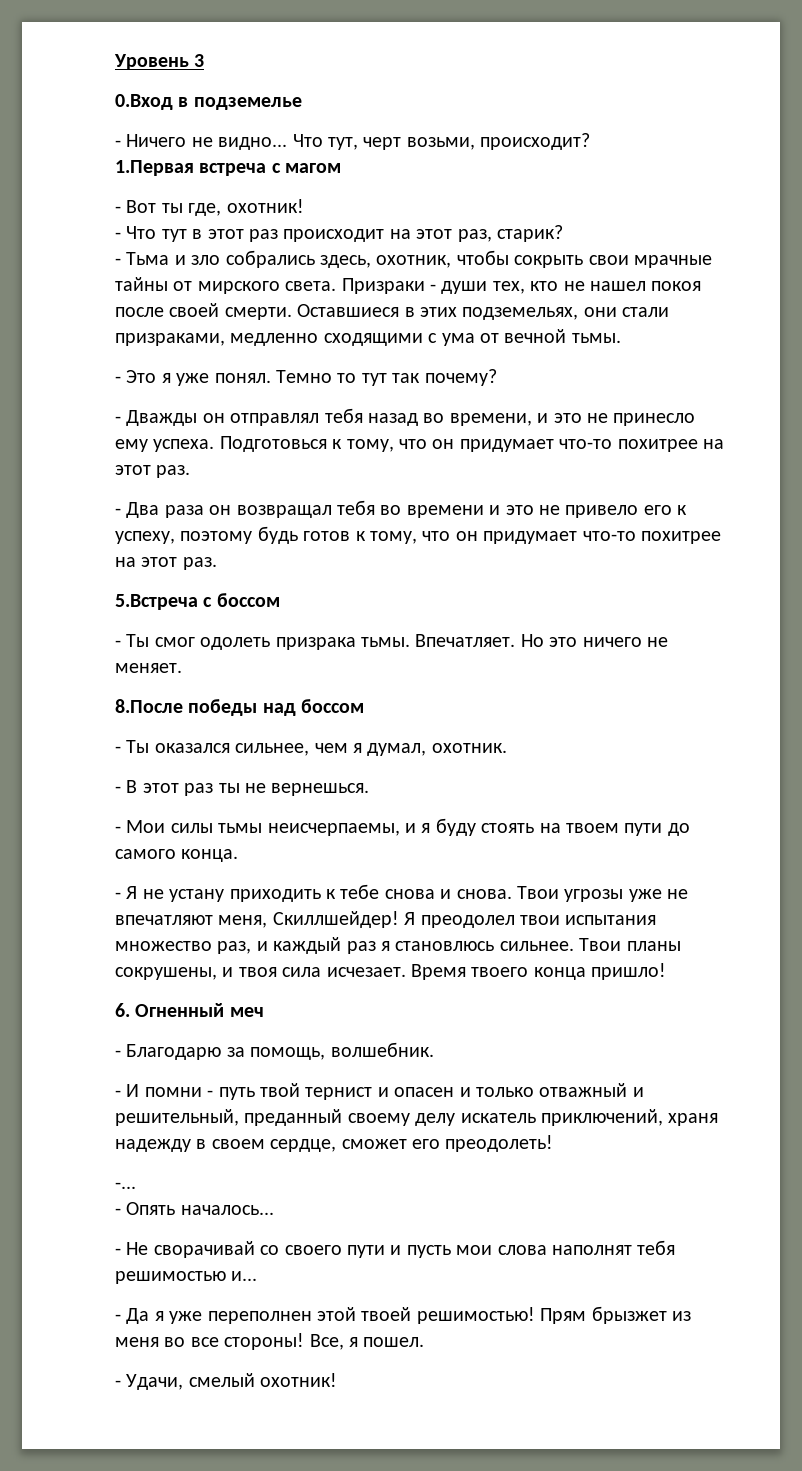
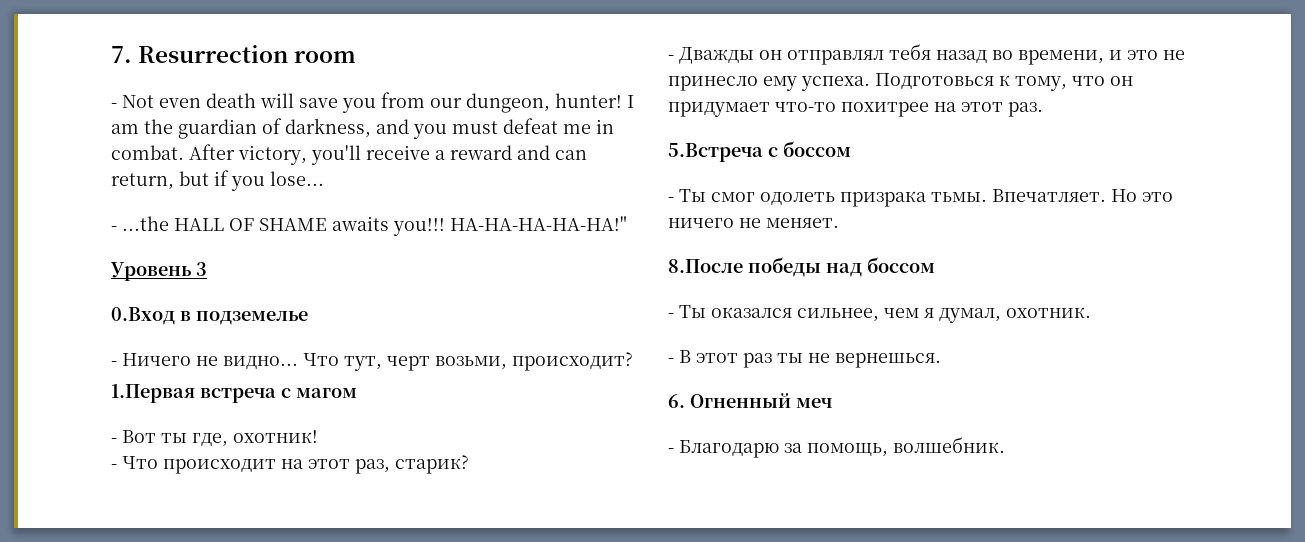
+ 7. Resurrection room
+ - Not even death will save you from our dungeon, hunter! I am the guardian of darkness, and you must defeat me in combat. After victory, you'll receive a reward and can return, but if you lose...
+ - ...the HALL OF SHAME awaits you!!! HA-HA-HA-HA-HA!"
- - Что тут в этот раз происходит на этот раз, старик?
+ - Что происходит на этот раз, старик?
- - Тьма и зло собрались здесь, охотник, чтобы сокрыть свои мрачные тайны от мирского света. Призраки - души тех, кто не нашел покоя после своей смерти. Оставшиеся в этих подземельях, они стали призраками, медленно сходящими с ума от вечной тьмы.
- - Это я уже понял. Темно то тут так почему?
- - Два раза он возвращал тебя во времени и это не привело его к успеху, поэтому будь готов к тому, что он придумает что-то похитрее на этот раз.
- - Мои силы тьмы неисчерпаемы, и я буду стоять на твоем пути до самого конца.
- - Я не устану приходить к тебе снова и снова. Твои угрозы уже не впечатляют меня, Скиллшейдер! Я преодолел твои испытания множество раз, и каждый раз я становлюсь сильнее. Твои планы сокрушены, и твоя сила исчезает. Время твоего конца пришло!
- - И помни - путь твой тернист и опасен и только отважный и решительный, преданный своему делу искатель приключений, храня надежду в своем сердце, сможет его преодолеть!
- -...
- - Опять началось...
- - Не сворачивай со своего пути и пусть мои слова наполнят тебя решимостью и...
- - Да я уже переполнен этой твоей решимостью! Прям брызжет из меня во все стороны! Все, я пошел.
- - Удачи, смелый охотник!

